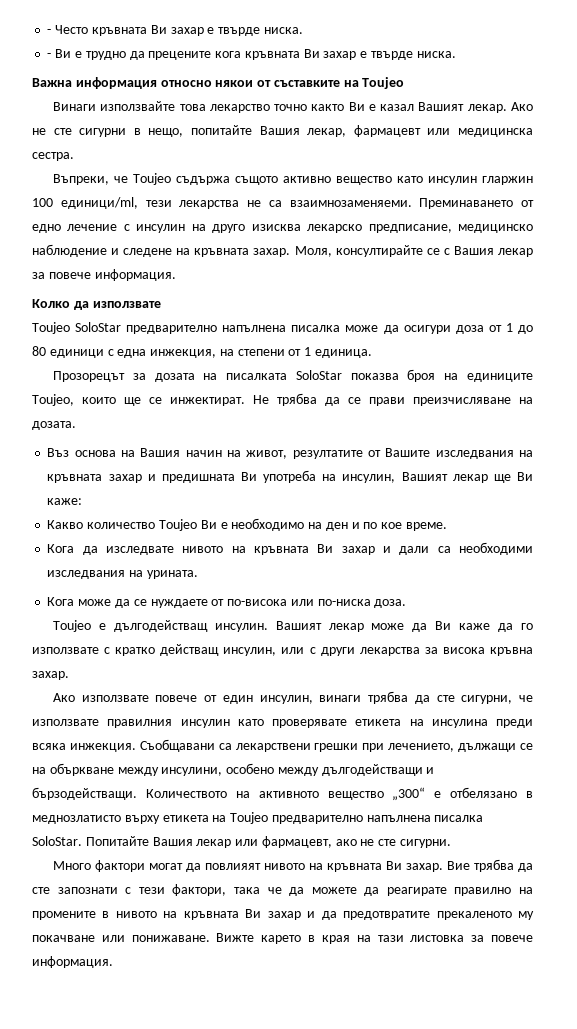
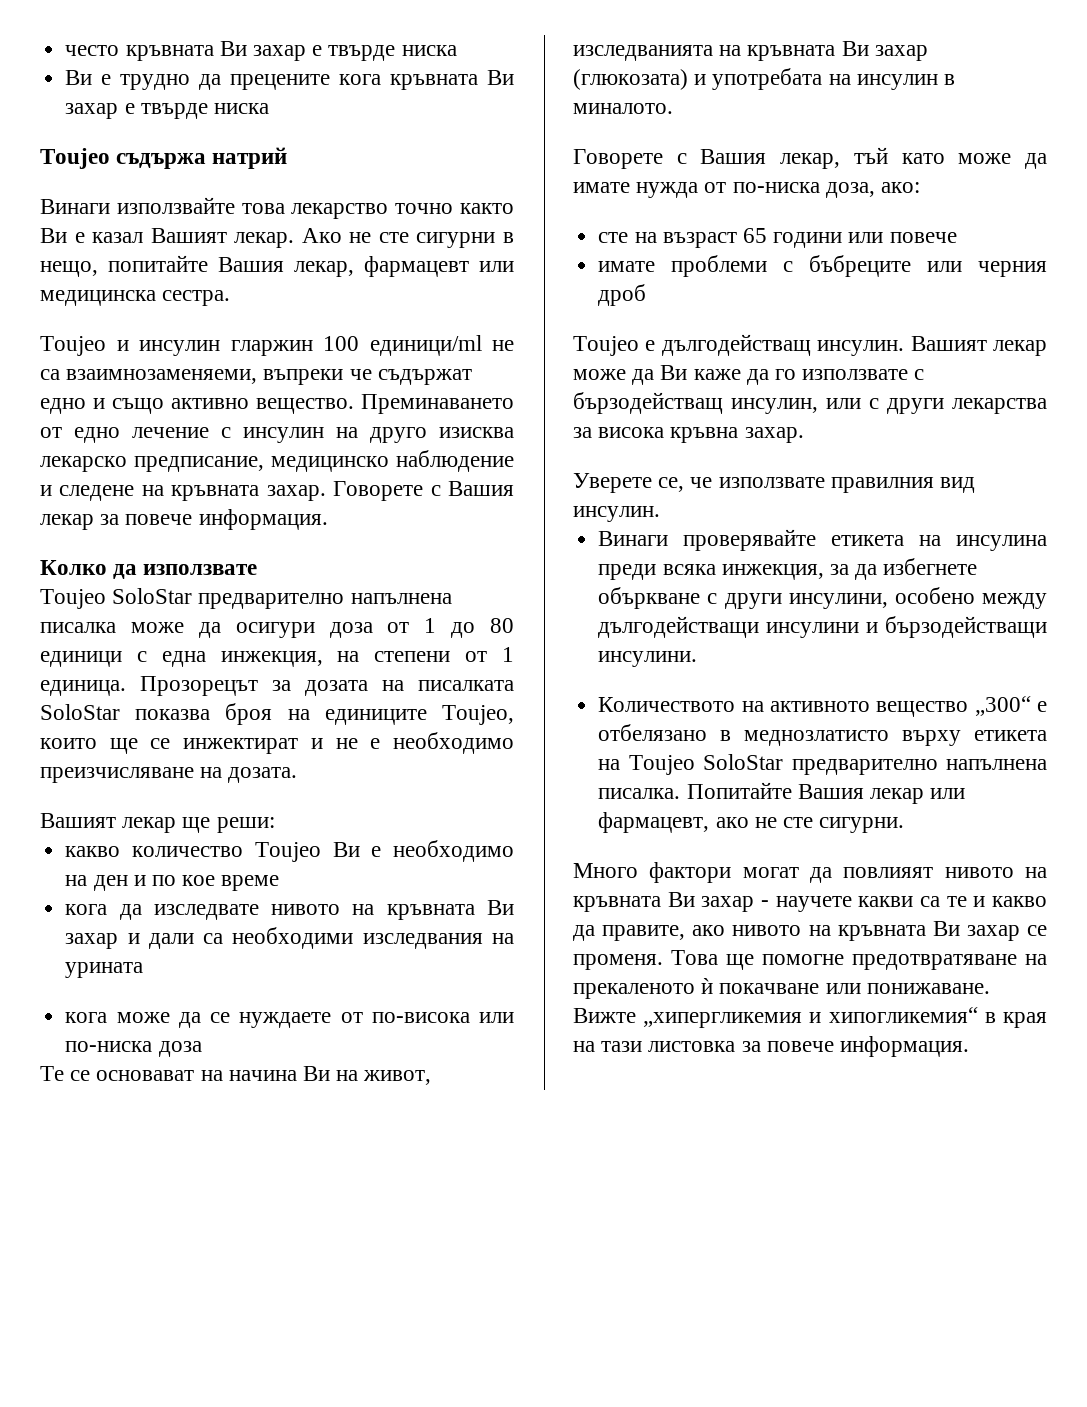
- - Често кръвната Ви захар е твърде ниска.
- - Ви е трудно да прецените кога кръвната Ви захар е твърде ниска.
- Важна информация относно някои от съставките на Toujeo
+ често кръвната Ви захар е твърде ниска
+ Ви е трудно да прецените кога кръвната Ви захар е твърде ниска
+ Toujeo съдържа натрий
- Въпреки, че Toujeo съдържа същото активно вещество като инсулин гларжин 100 единици/ml, тези лекарства не са взаимнозаменяеми.
+ Toujeo и инсулин гларжин 100 единици/ml не са взаимнозаменяеми, въпреки че съдържат едно и също активно вещество.
- Моля, консултирайте се с Вашия лекар за повече информация.
+ Говорете с Вашия лекар за повече информация.
- Toujeo SoloStar предварително напълнена писалка може да осигури доза от 1 до 80 единици с една инжекция, на степени от 1 единица.
- Прозорецът за дозата на писалката SoloStar показва броя на единиците Toujeo, които ще се инжектират. Не трябва да се прави преизчисляване на дозата.
- Въз основа на Вашия начин на живот, резултатите от Вашите изследвания на кръвната захар и предишната Ви употреба на инсулин, Вашият лекар ще Ви каже:
- Какво количество Toujeo Ви е необходимо на ден и по кое време.
- Кога да изследвате нивото на кръвната Ви захар и дали са необходими изследвания на урината.
- Кога може да се нуждаете от по-висока или по-ниска доза.
+ Toujeo SoloStar предварително напълнена писалка може да осигури доза от 1 до 80 единици с една инжекция, на степени от 1 единица. Прозорецът за дозата на писалката SoloStar показва броя на единиците Toujeo, които ще се инжектират и не е необходимо преизчисляване на дозата.
+ Вашият лекар ще реши:
+ какво количество Toujeo Ви е необходимо на ден и по кое време
+ кога да изследвате нивото на кръвната Ви захар и дали са необходими изследвания на урината
+ кога може да се нуждаете от по-висока или по-ниска доза
+ Те се основават на начина Ви на живот, изследванията на кръвната Ви захар (глюкозата) и употребата на инсулин в миналото.
+ Говорете с Вашия лекар, тъй като може да имате нужда от по-ниска доза, ако:
+ сте на възраст 65 години или повече
+ имате проблеми с бъбреците или черния дроб
- Вашият лекар може да Ви каже да го използвате с кратко действащ инсулин, или с други лекарства за висока кръвна захар.
+ Вашият лекар може да Ви каже да го използвате с бързодействащ инсулин, или с други лекарства за висока кръвна захар.
- Ако използвате повече от един инсулин, винаги трябва да сте сигурни, че използвате правилния инсулин като проверявате етикета на инсулина преди всяка инжекция. Съобщавани са лекарствени грешки при лечението, дължащи се на объркване между инсулини, особено между дългодействащи и бързодействащи. Количеството на активното вещество „300“ е отбелязано в меднозлатисто върху етикета на Toujeo предварително напълнена писалка SoloStar.
+ Уверете се, че използвате правилния вид инсулин.
+ Винаги проверявайте етикета на инсулина преди всяка инжекция, за да избегнете объркване с други инсулини, особено между дългодействащи инсулини и бързодействащи инсулини.
+ Количеството на активното вещество „300“ е отбелязано в меднозлатисто върху етикета на Toujeo SoloStar предварително напълнена писалка.
- Много фактори могат да повлияят нивото на кръвната Ви захар. Вие трябва да сте запознати с тези фактори, така че да можете да реагирате правилно на промените в нивото на кръвната Ви захар и да предотвратите прекаленото му покачване или понижаване.
+ Много фактори могат да повлияят нивото на кръвната Ви захар - научете какви са те и какво да правите, ако нивото на кръвната Ви захар се променя. Това ще помогне предотвратяване на прекаленото ѝ покачване или понижаване.
- Вижте карето в края на тази листовка за повече информация.
+ Вижте „хипергликемия и хипогликемия“ в края на тази листовка за повече информация.

